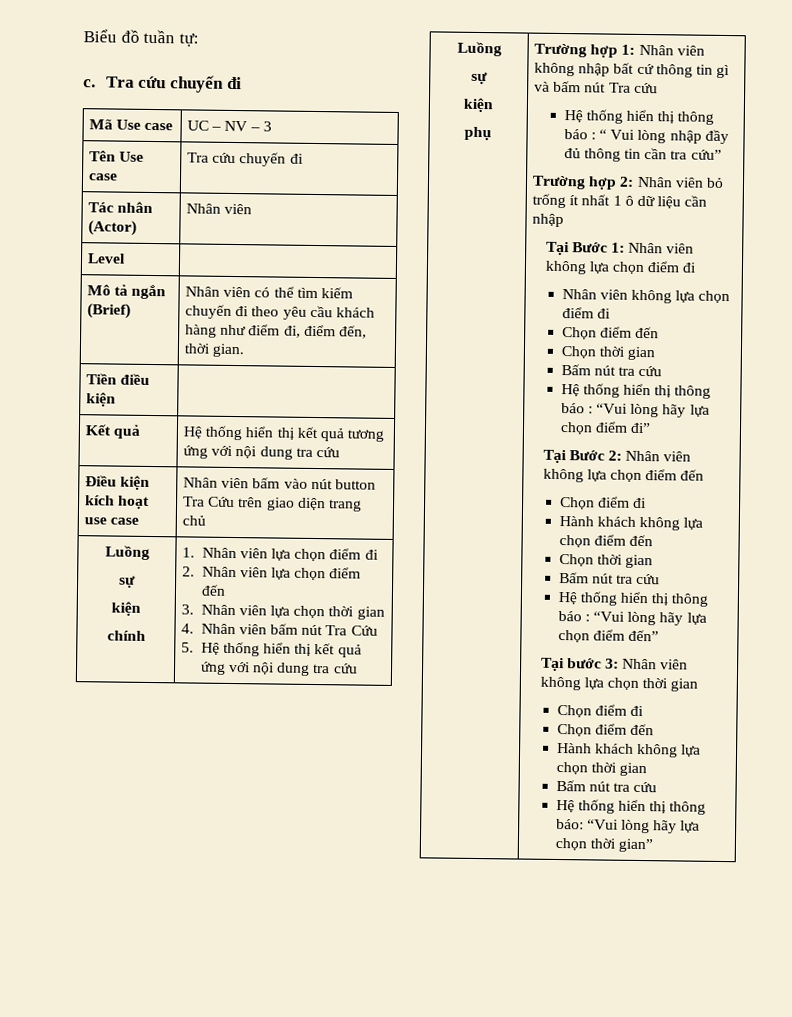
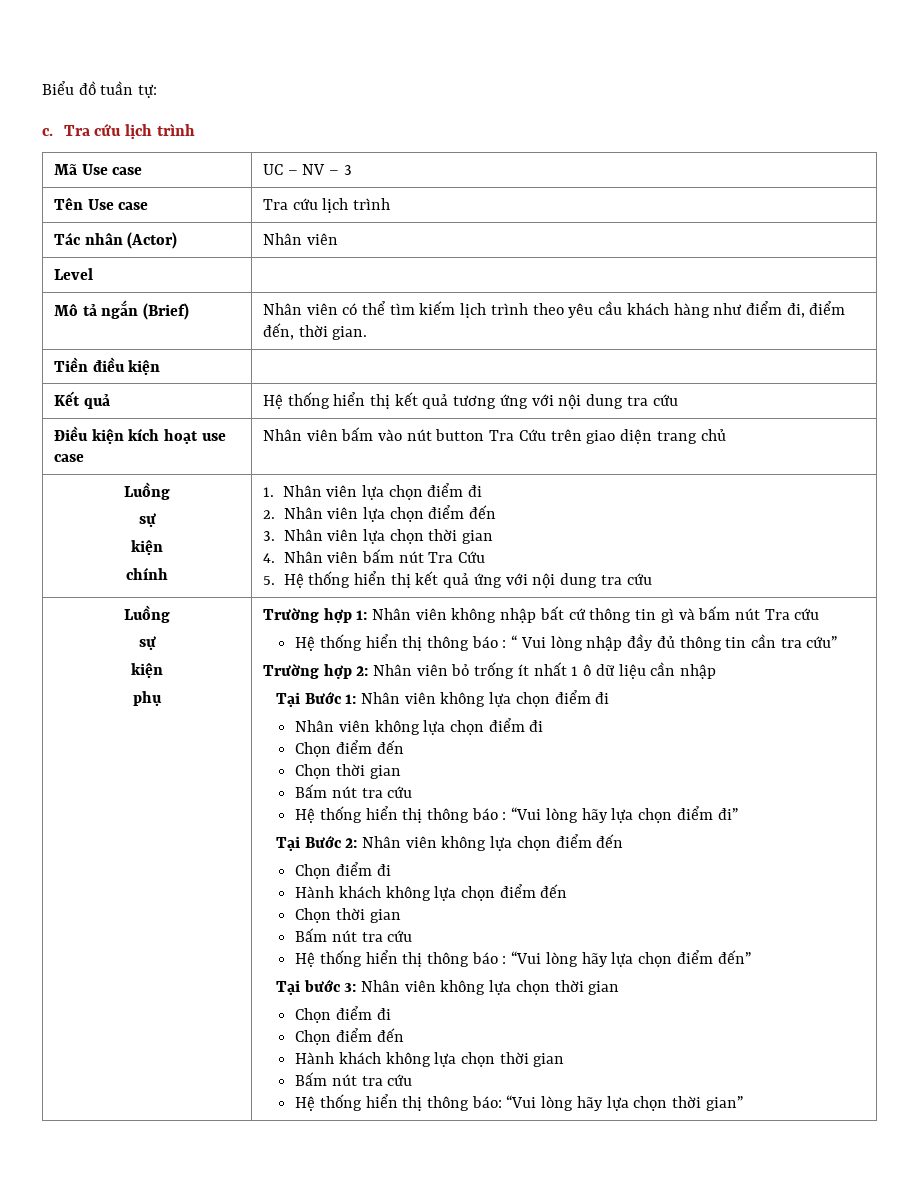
- c. Tra cứu chuyến đi
+ c. Tra cứu lịch trình
- Tên Use case | Tra cứu chuyến đi
+ Tên Use case | Tra cứu lịch trình
- Mô tả ngắn (Brief) | Nhân viên có thể tìm kiếm chuyến đi theo yêu cầu khách hàng như điểm đi, điểm đến, thời gian.
+ Mô tả ngắn (Brief) | Nhân viên có thể tìm kiếm lịch trình theo yêu cầu khách hàng như điểm đi, điểm đến, thời gian.

